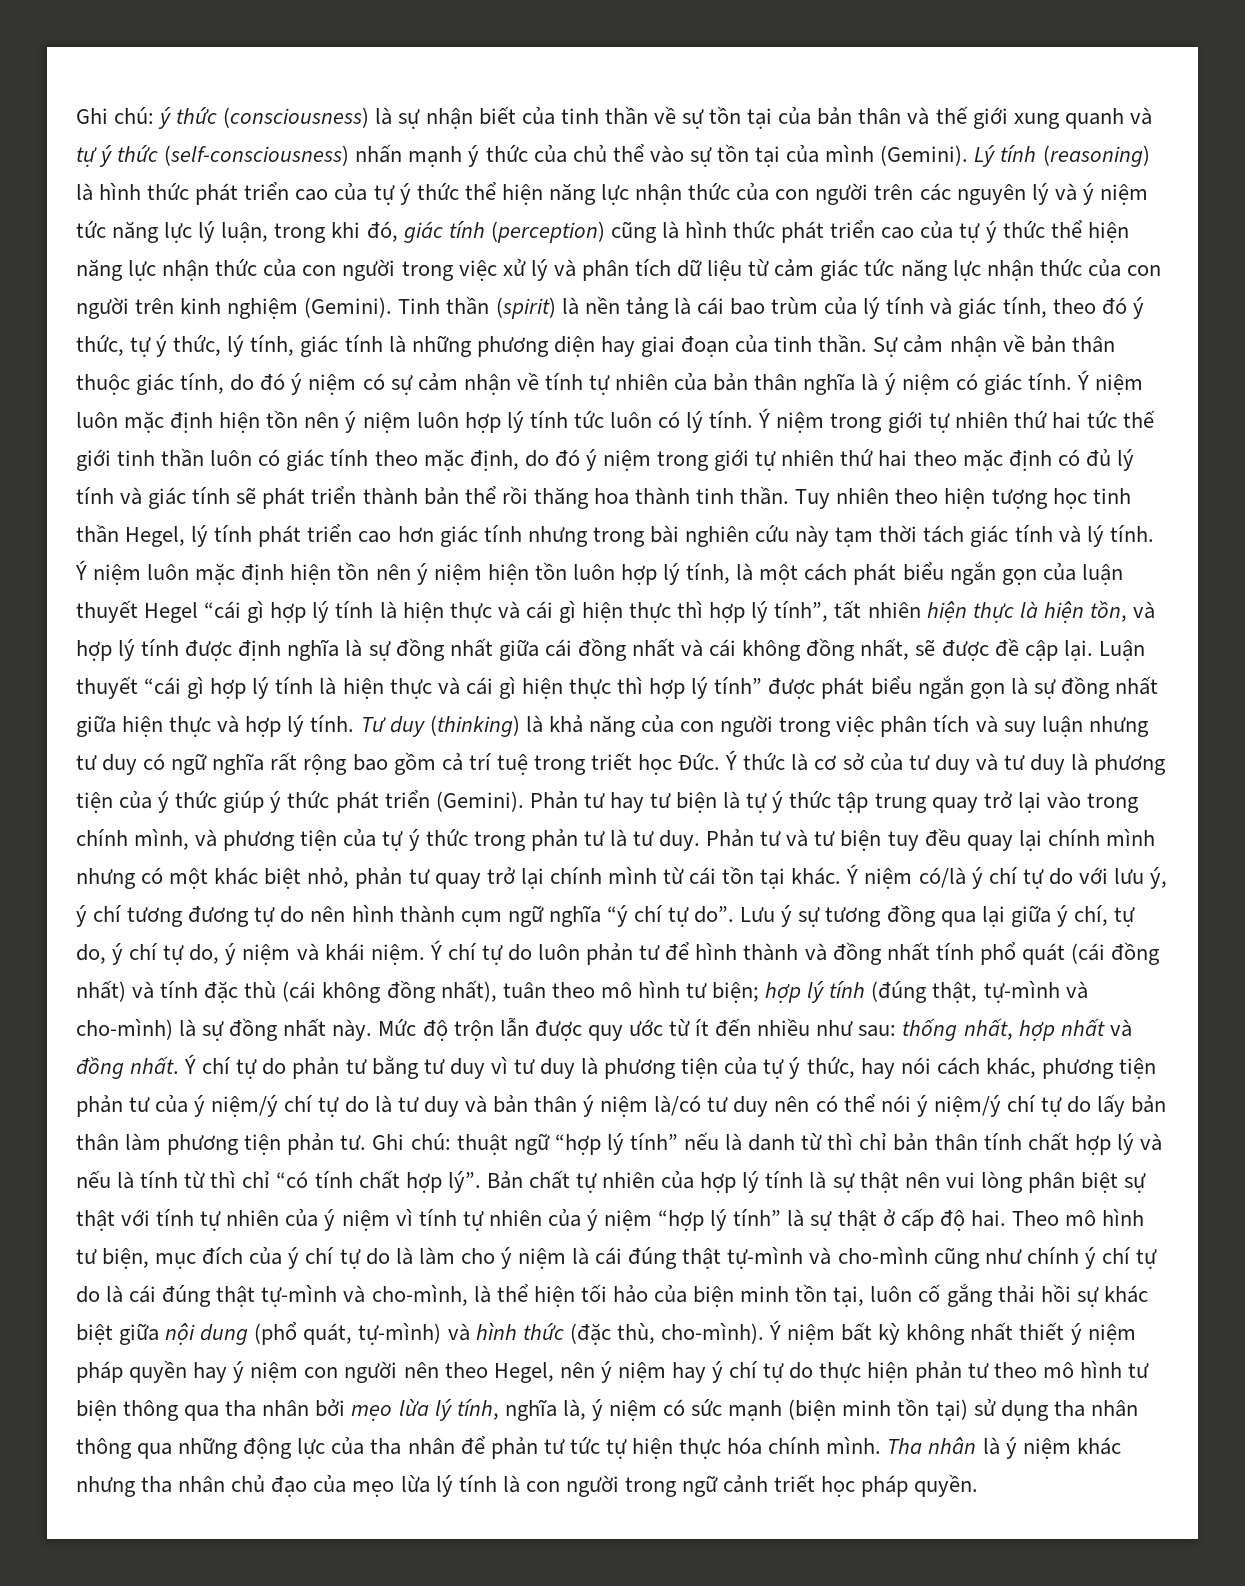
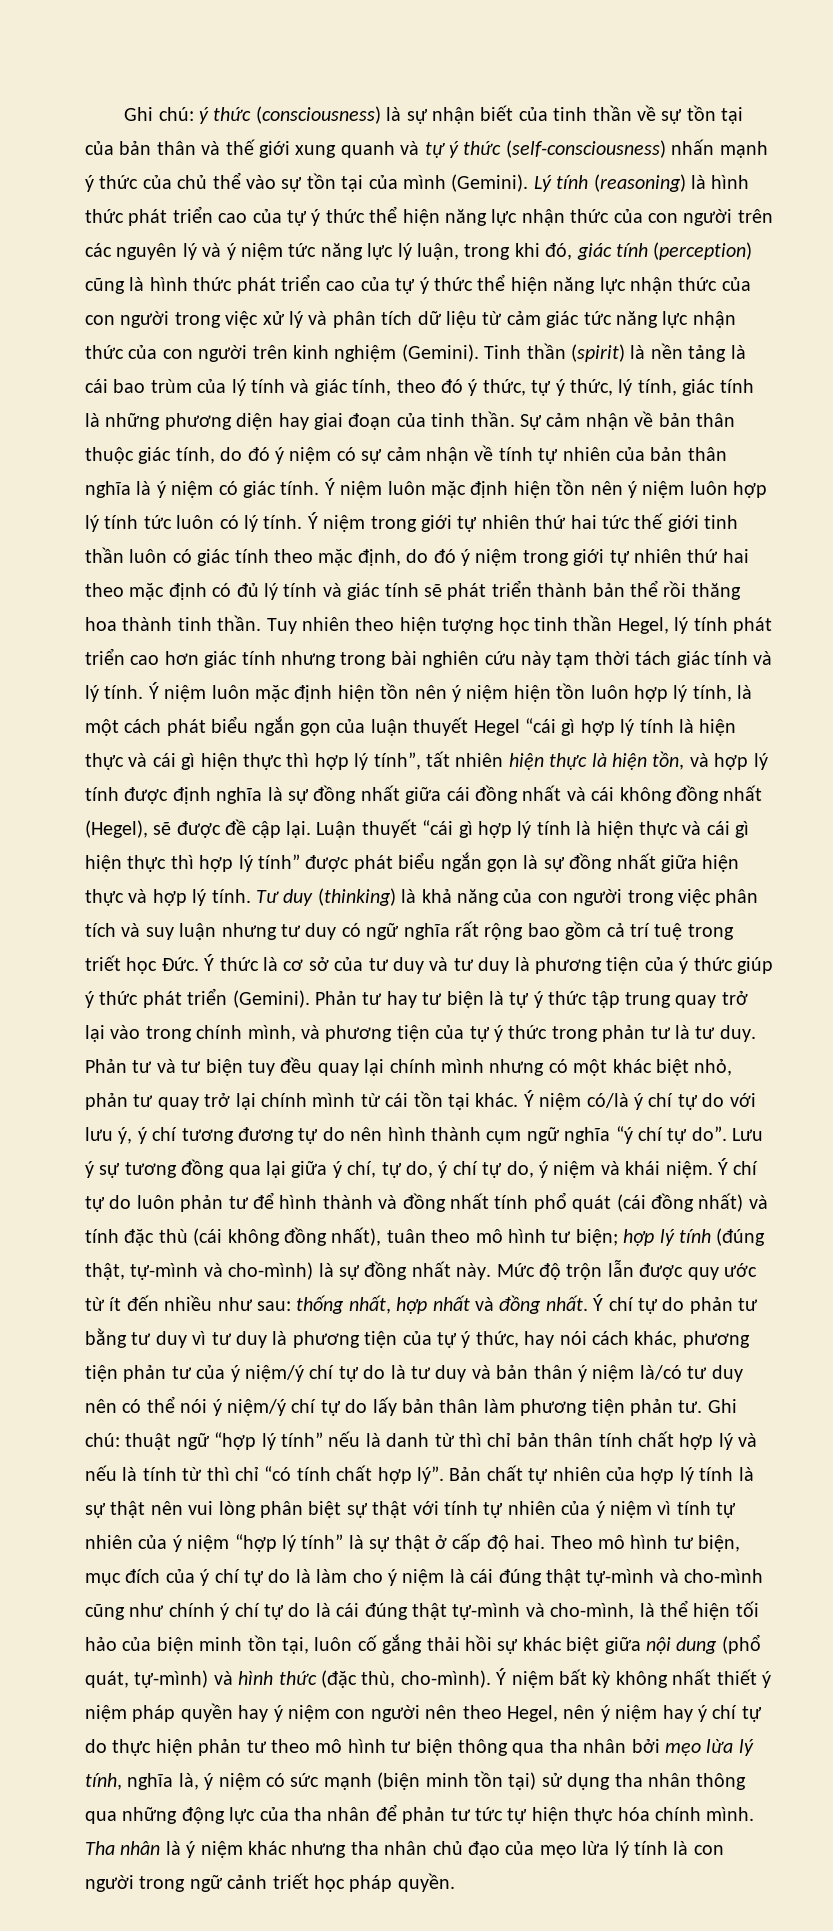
- Ý niệm luôn mặc định hiện tồn nên ý niệm hiện tồn luôn hợp lý tính, là một cách phát biểu ngắn gọn của luận thuyết Hegel “cái gì hợp lý tính là hiện thực và cái gì hiện thực thì hợp lý tính”, tất nhiên hiện thực là hiện tồn, và hợp lý tính được định nghĩa là sự đồng nhất giữa cái đồng nhất và cái không đồng nhất, sẽ được đề cập lại.
+ Ý niệm luôn mặc định hiện tồn nên ý niệm hiện tồn luôn hợp lý tính, là một cách phát biểu ngắn gọn của luận thuyết Hegel “cái gì hợp lý tính là hiện thực và cái gì hiện thực thì hợp lý tính”, tất nhiên hiện thực là hiện tồn, và hợp lý tính được định nghĩa là sự đồng nhất giữa cái đồng nhất và cái không đồng nhất (Hegel), sẽ được đề cập lại.

